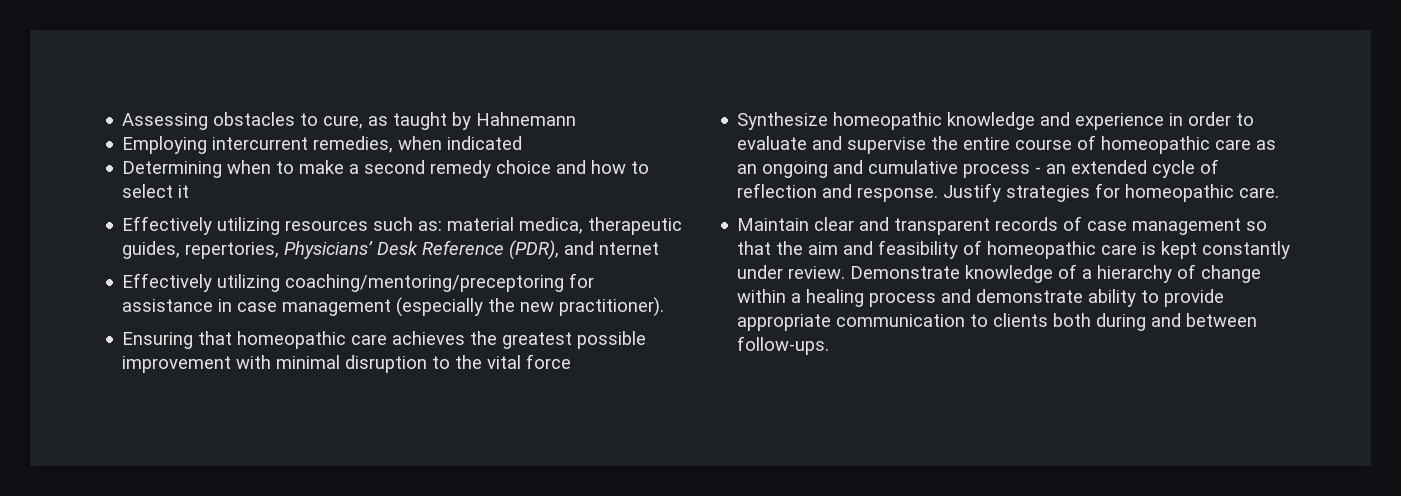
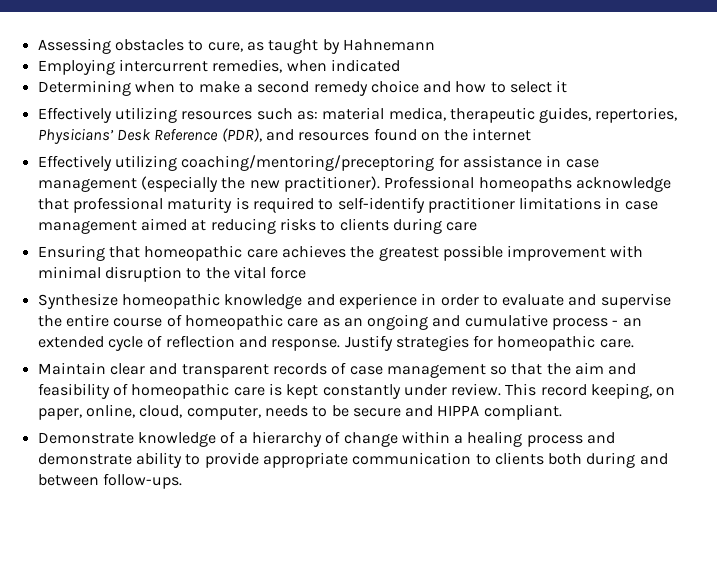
- Effectively utilizing resources such as: material medica, therapeutic guides, repertories, Physicians’ Desk Reference (PDR), and nternet
+ Effectively utilizing resources such as: material medica, therapeutic guides, repertories, Physicians’ Desk Reference (PDR), and resources found on the internet
+ Professional homeopaths acknowledge that professional maturity is required to self-identify practitioner limitations in case management aimed at reducing risks to clients during care
- Maintain clear and transparent records of case management so that the aim and feasibility of homeopathic care is kept constantly under review. Demonstrate knowledge of a hierarchy of change within a healing process and demonstrate ability to provide appropriate communication to clients both during and between follow-ups.
+ Maintain clear and transparent records of case management so that the aim and feasibility of homeopathic care is kept constantly under review. This record keeping, on paper, online, cloud, computer, needs to be secure and HIPPA compliant.
+ Demonstrate knowledge of a hierarchy of change within a healing process and demonstrate ability to provide appropriate communication to clients both during and between follow-ups.

